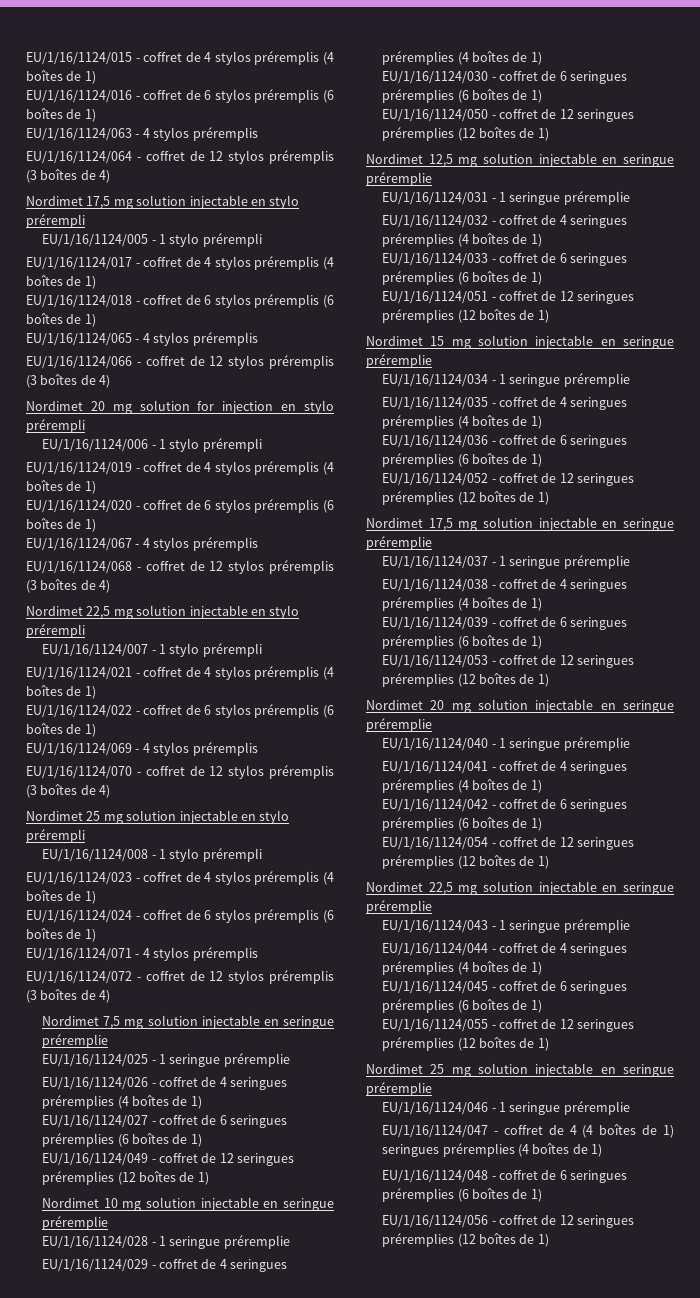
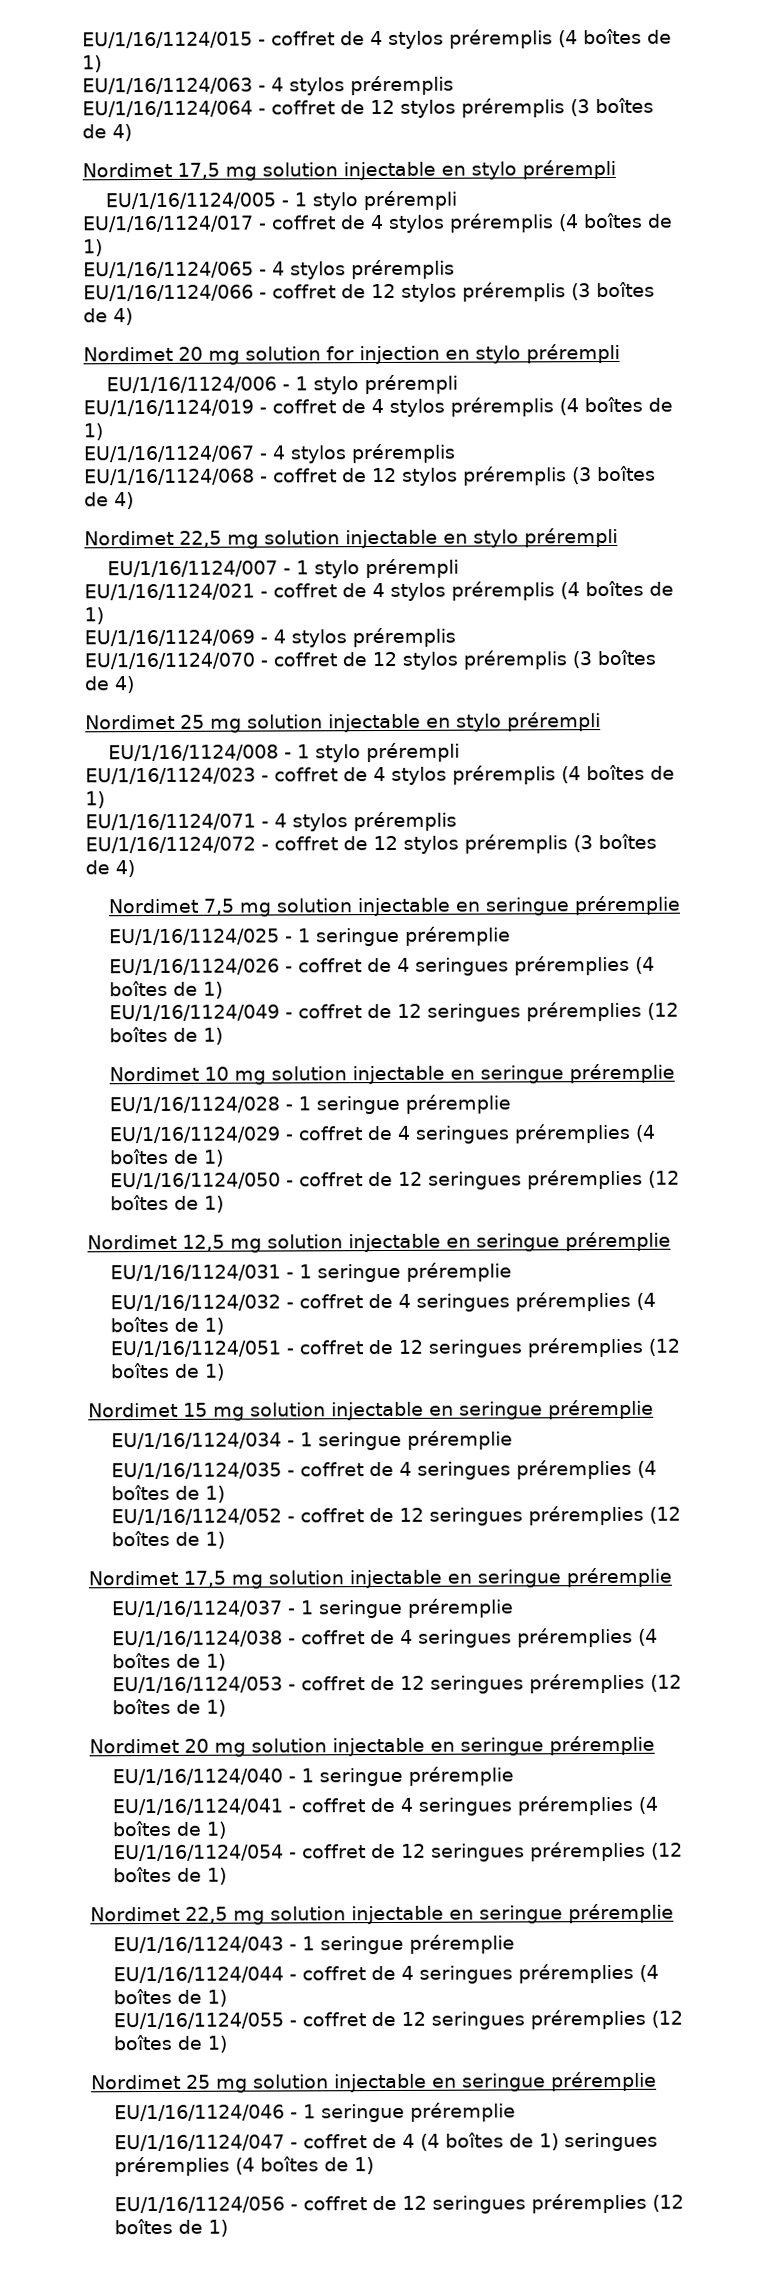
- EU/1/16/1124/016 - coffret de 6 stylos préremplis (6 boîtes de 1)
- EU/1/16/1124/018 - coffret de 6 stylos préremplis (6 boîtes de 1)
- EU/1/16/1124/020 - coffret de 6 stylos préremplis (6 boîtes de 1)
- EU/1/16/1124/022 - coffret de 6 stylos préremplis (6 boîtes de 1)
- EU/1/16/1124/024 - coffret de 6 stylos préremplis (6 boîtes de 1)
- EU/1/16/1124/027 - coffret de 6 seringues préremplies (6 boîtes de 1)
- EU/1/16/1124/030 - coffret de 6 seringues préremplies (6 boîtes de 1)
- EU/1/16/1124/033 - coffret de 6 seringues préremplies (6 boîtes de 1)
- EU/1/16/1124/036 - coffret de 6 seringues préremplies (6 boîtes de 1)
- EU/1/16/1124/039 - coffret de 6 seringues préremplies (6 boîtes de 1)
- EU/1/16/1124/042 - coffret de 6 seringues préremplies (6 boîtes de 1)
- EU/1/16/1124/045 - coffret de 6 seringues préremplies (6 boîtes de 1)
- EU/1/16/1124/048 - coffret de 6 seringues préremplies (6 boîtes de 1)

